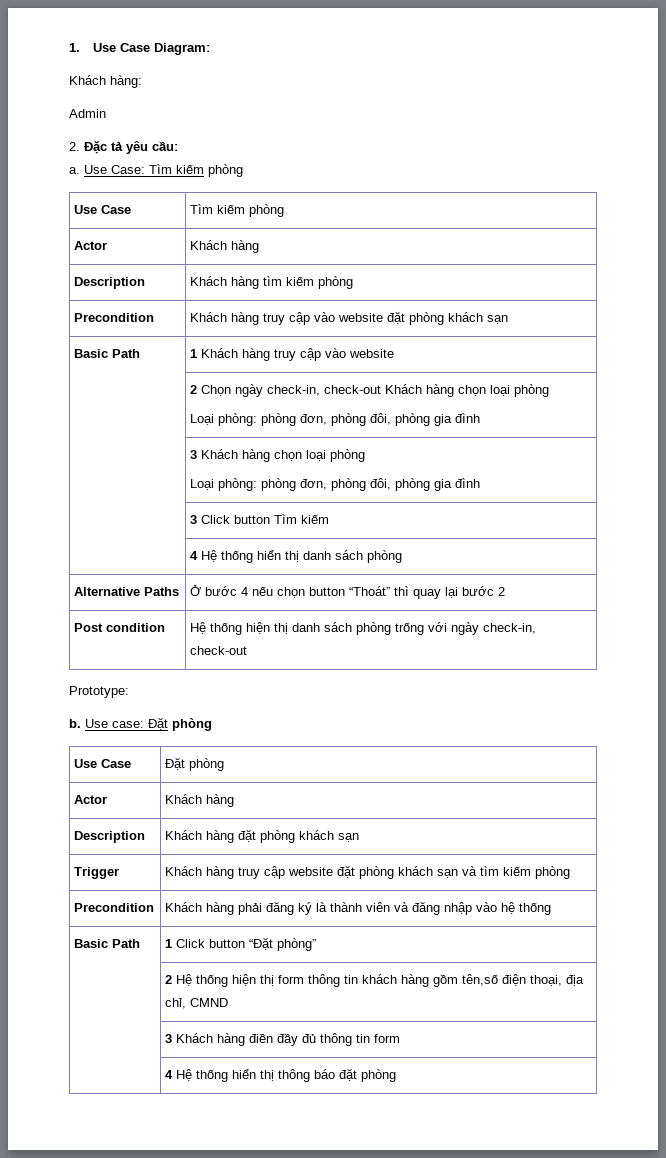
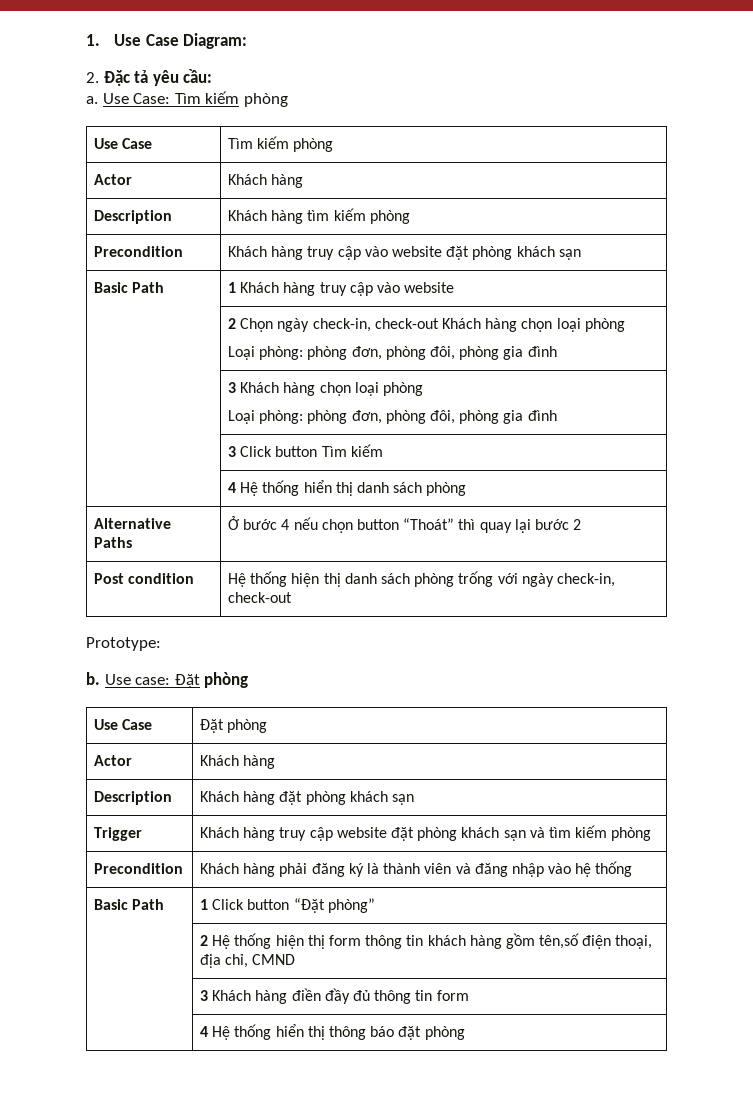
- Khách hàng:
- Admin

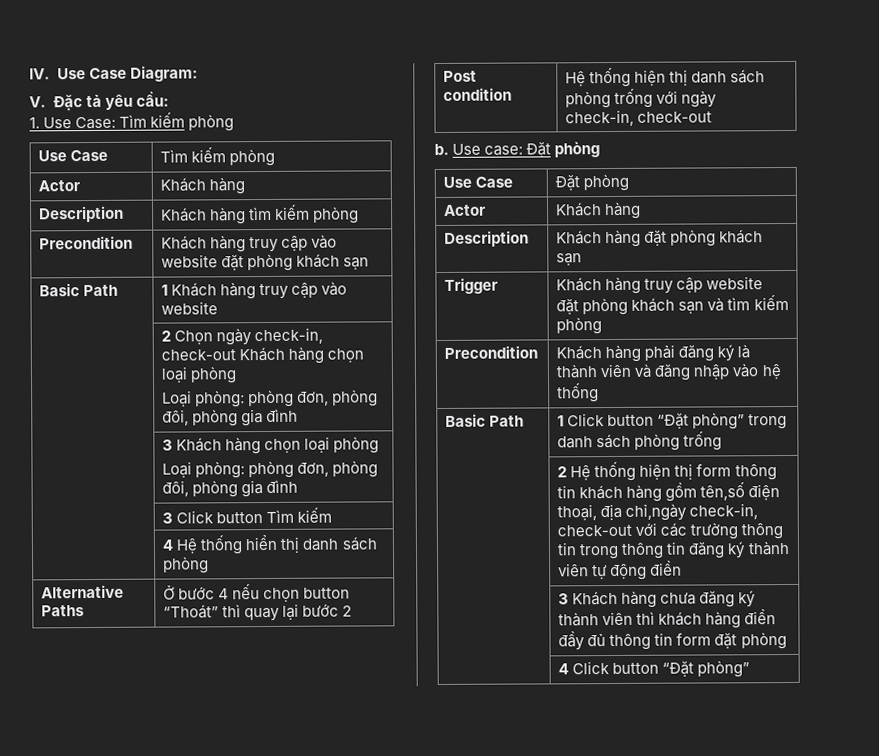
- 1. Use Case Diagram:
+ IV. Use Case Diagram:
- 2. Đặc tả yêu cầu:
+ V. Đặc tả yêu cầu:
- a. Use Case: Tìm kiếm phòng
+ 1. Use Case: Tìm kiếm phòng
- Prototype:
- Basic Path | 1 Click button “Đặt phòng”
+ Basic Path | 1 Click button “Đặt phòng” trong danh sách phòng trống
- | 2 Hệ thống hiện thị form thông tin khách hàng gồm tên,số điện thoại, địa chỉ, CMND
- | 3 Khách hàng điền đầy đủ thông tin form
- | 4 Hệ thống hiển thị thông báo đặt phòng
+ | 2 Hệ thống hiện thị form thông tin khách hàng gồm tên,số điện thoại, địa chỉ,ngày check-in, check-out với các trường thông tin trong thông tin đăng ký thành viên tự động điền
+ | 3 Khách hàng chưa đăng ký thành viên thì khách hàng điền đầy đủ thông tin form đặt phòng
+ | 4 Click button “Đặt phòng”

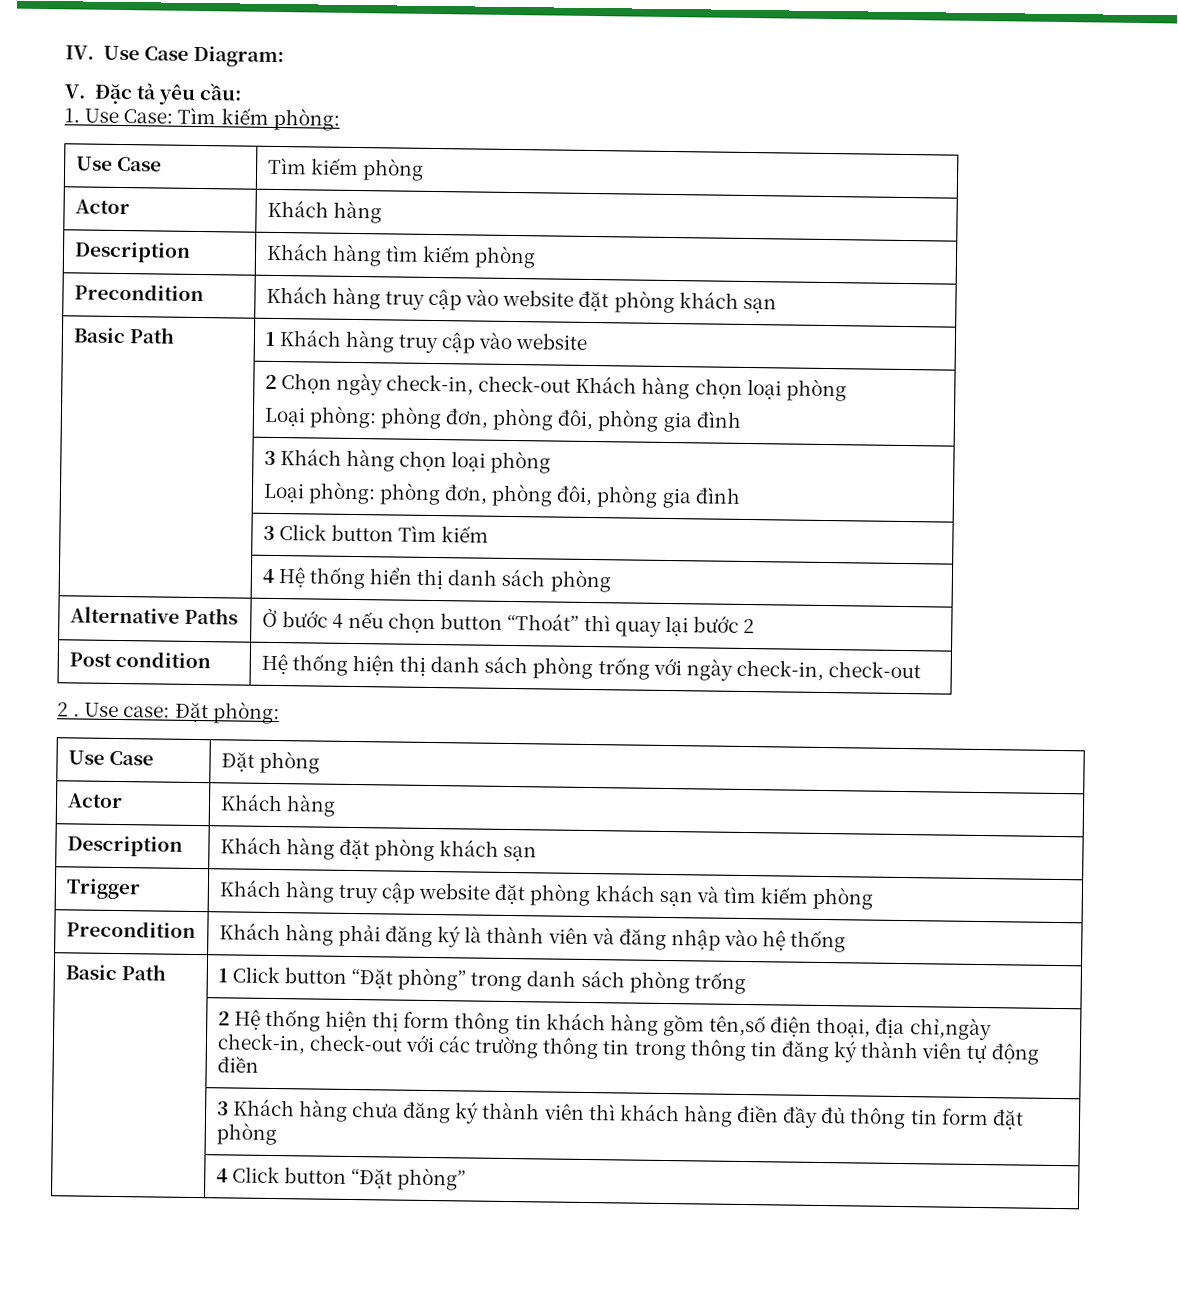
- 1. Use Case: Tìm kiếm phòng
+ 1. Use Case: Tìm kiếm phòng:
- b.
+ 2 .
- Use case: Đặt phòng
+ Use case: Đặt phòng:

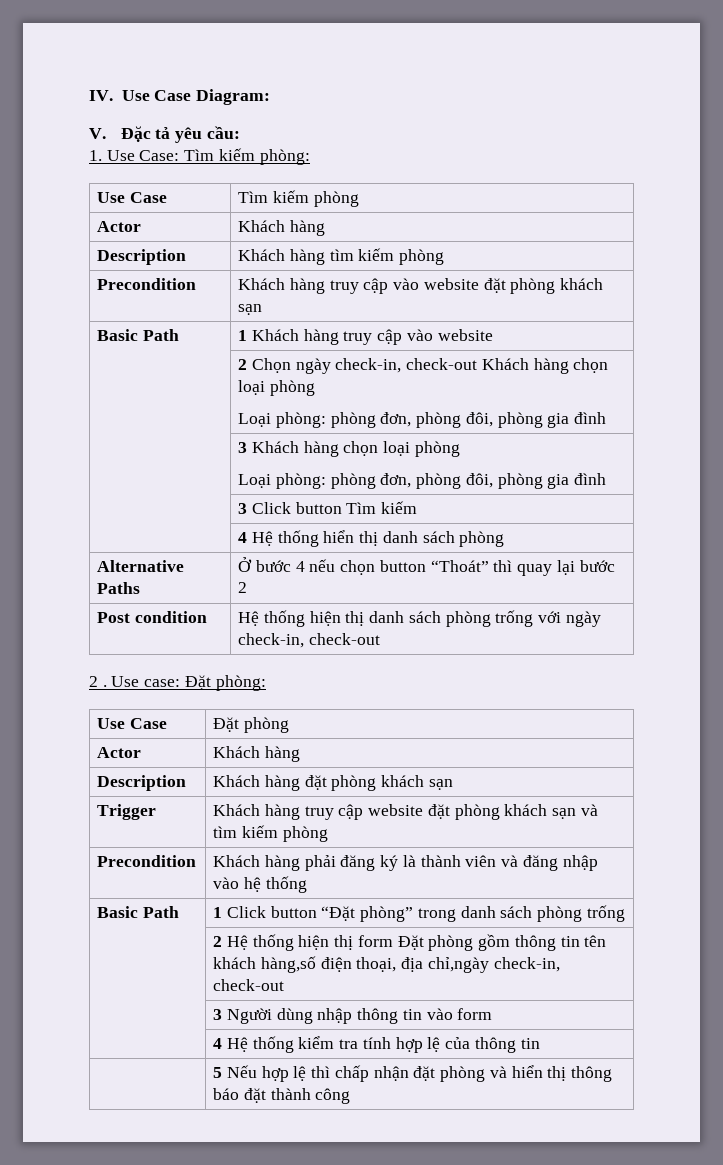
- | 2 Hệ thống hiện thị form thông tin khách hàng gồm tên,số điện thoại, địa chỉ,ngày check-in, check-out với các trường thông tin trong thông tin đăng ký thành viên tự động điền
- | 3 Khách hàng chưa đăng ký thành viên thì khách hàng điền đầy đủ thông tin form đặt phòng
- | 4 Click button “Đặt phòng”
+ | 2 Hệ thống hiện thị form Đặt phòng gồm thông tin tên khách hàng,số điện thoại, địa chỉ,ngày check-in, check-out
+ | 3 Người dùng nhập thông tin vào form
+ | 4 Hệ thống kiểm tra tính hợp lệ của thông tin
+ | 5 Nếu hợp lệ thì chấp nhận đặt phòng và hiển thị thông báo đặt thành công

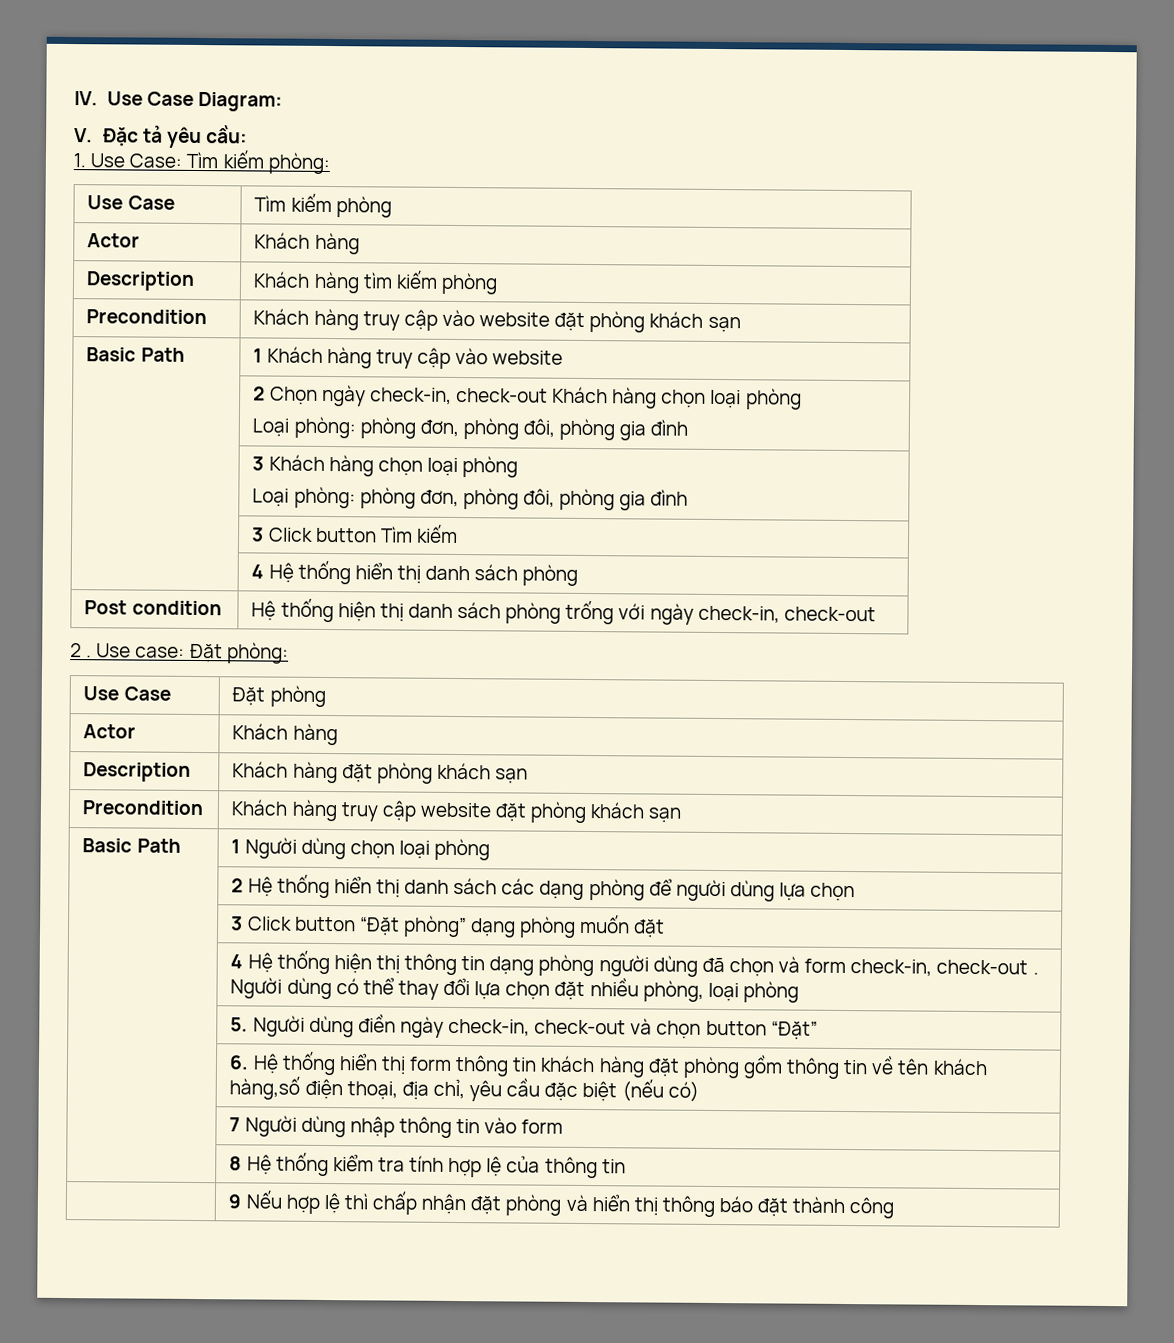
- Alternative Paths | Ở bước 4 nếu chọn button “Thoát” thì quay lại bước 2
- Trigger | Khách hàng truy cập website đặt phòng khách sạn và tìm kiếm phòng
- Precondition | Khách hàng phải đăng ký là thành viên và đăng nhập vào hệ thống
- Basic Path | 1 Click button “Đặt phòng” trong danh sách phòng trống
+ Precondition | Khách hàng truy cập website đặt phòng khách sạn
+ Basic Path | 1 Người dùng chọn loại phòng
- | 2 Hệ thống hiện thị form Đặt phòng gồm thông tin tên khách hàng,số điện thoại, địa chỉ,ngày check-in, check-out
- | 3 Người dùng nhập thông tin vào form
+ | 2 Hệ thống hiển thị danh sách các dạng phòng để người dùng lựa chọn
+ | 3 Click button “Đặt phòng” dạng phòng muốn đặt
+ | 4 Hệ thống hiện thị thông tin dạng phòng người dùng đã chọn và form check-in, check-out . Người dùng có thể thay đổi lựa chọn đặt nhiều phòng, loại phòng
+ | 5. Người dùng điền ngày check-in, check-out và chọn button “Đặt”
+ | 6. Hệ thống hiển thị form thông tin khách hàng đặt phòng gồm thông tin về tên khách hàng,số điện thoại, địa chỉ, yêu cầu đặc biệt (nếu có)
+ | 7 Người dùng nhập thông tin vào form
- | 4 Hệ thống kiểm tra tính hợp lệ của thông tin
+ | 8 Hệ thống kiểm tra tính hợp lệ của thông tin
- | 5 Nếu hợp lệ thì chấp nhận đặt phòng và hiển thị thông báo đặt thành công
+ | 9 Nếu hợp lệ thì chấp nhận đặt phòng và hiển thị thông báo đặt thành công

